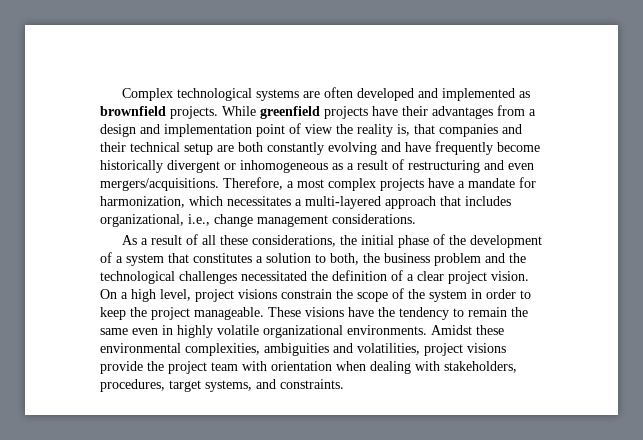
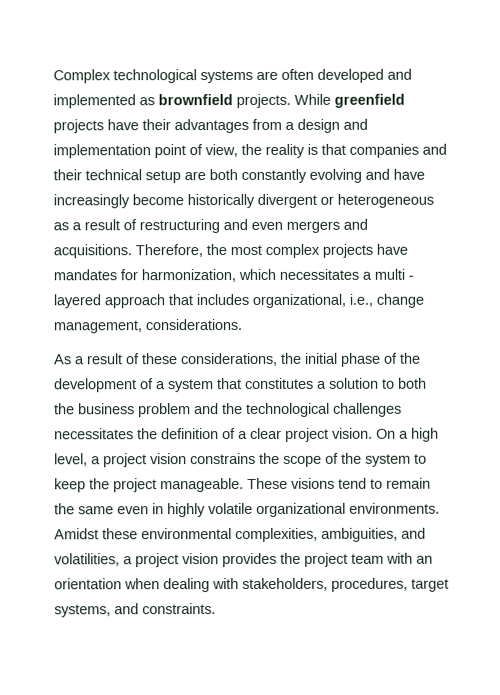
- While greenfield projects have their advantages from a design and implementation point of view the reality is, that companies and their technical setup are both constantly evolving and have frequently become historically divergent or inhomogeneous as a result of restructuring and even mergers/acquisitions. Therefore, a most complex projects have a mandate for harmonization, which necessitates a multi-layered approach that includes organizational, i.e., change management considerations.
+ While greenfield projects have their advantages from a design and implementation point of view, the reality is that companies and their technical setup are both constantly evolving and have increasingly become historically divergent or heterogeneous as a result of restructuring and even mergers and acquisitions. Therefore, the most complex projects have mandates for harmonization, which necessitates a multi - layered approach that includes organizational, i.e., change management, considerations.
- As a result of all these considerations, the initial phase of the development of a system that constitutes a solution to both, the business problem and the technological challenges necessitated the definition of a clear project vision.
+ As a result of these considerations, the initial phase of the development of a system that constitutes a solution to both the business problem and the technological challenges necessitates the definition of a clear project vision.
- On a high level, project visions constrain the scope of the system in order to keep the project manageable.
+ On a high level, a project vision constrains the scope of the system to keep the project manageable.
- These visions have the tendency to remain the same even in highly volatile organizational environments.
+ These visions tend to remain the same even in highly volatile organizational environments.
- Amidst these environmental complexities, ambiguities and volatilities, project visions provide the project team with orientation when dealing with stakeholders, procedures, target systems, and constraints.
+ Amidst these environmental complexities, ambiguities, and volatilities, a project vision provides the project team with an orientation when dealing with stakeholders, procedures, target systems, and constraints.

